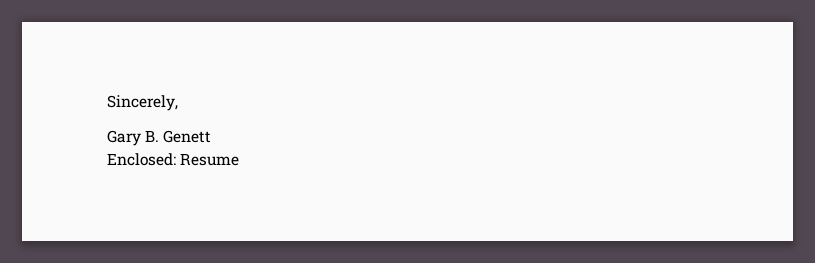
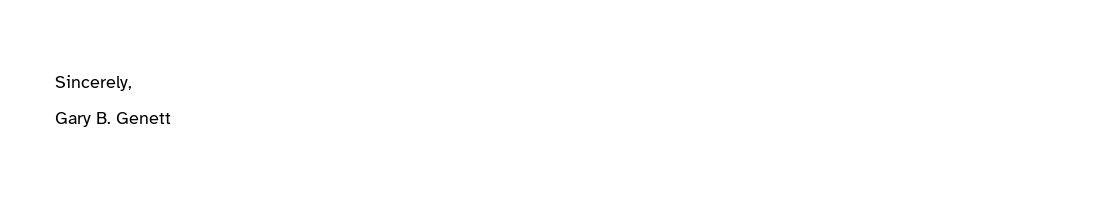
- Enclosed: Resume

